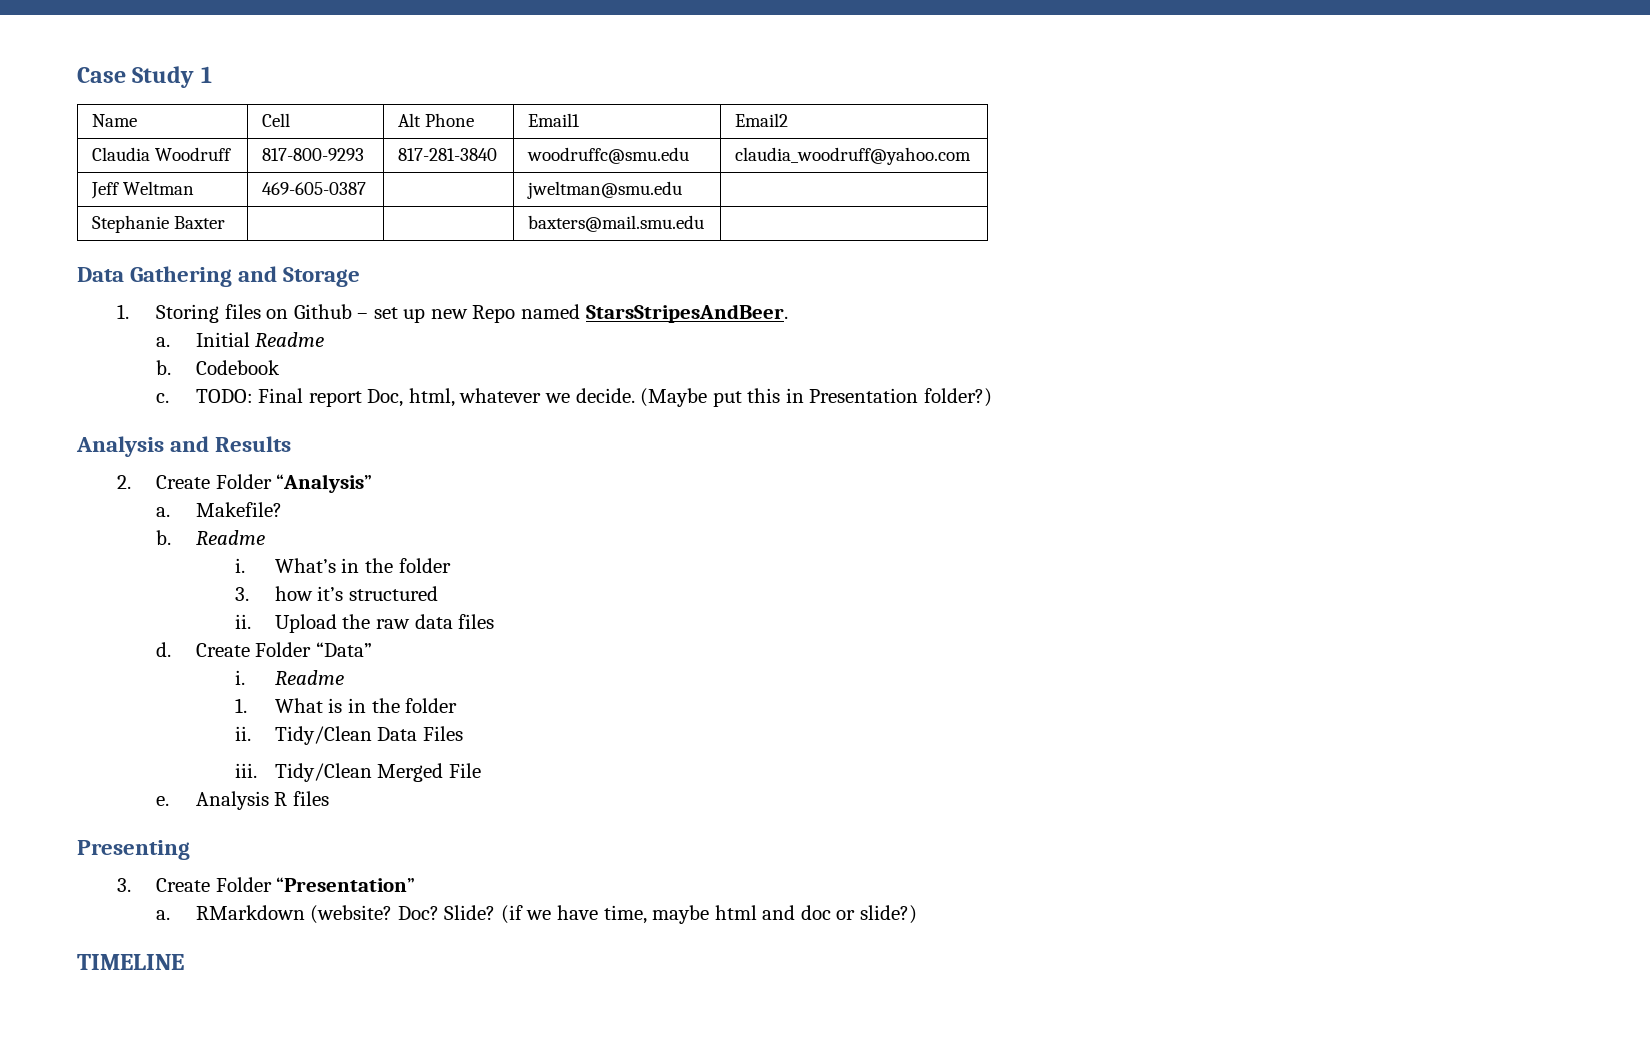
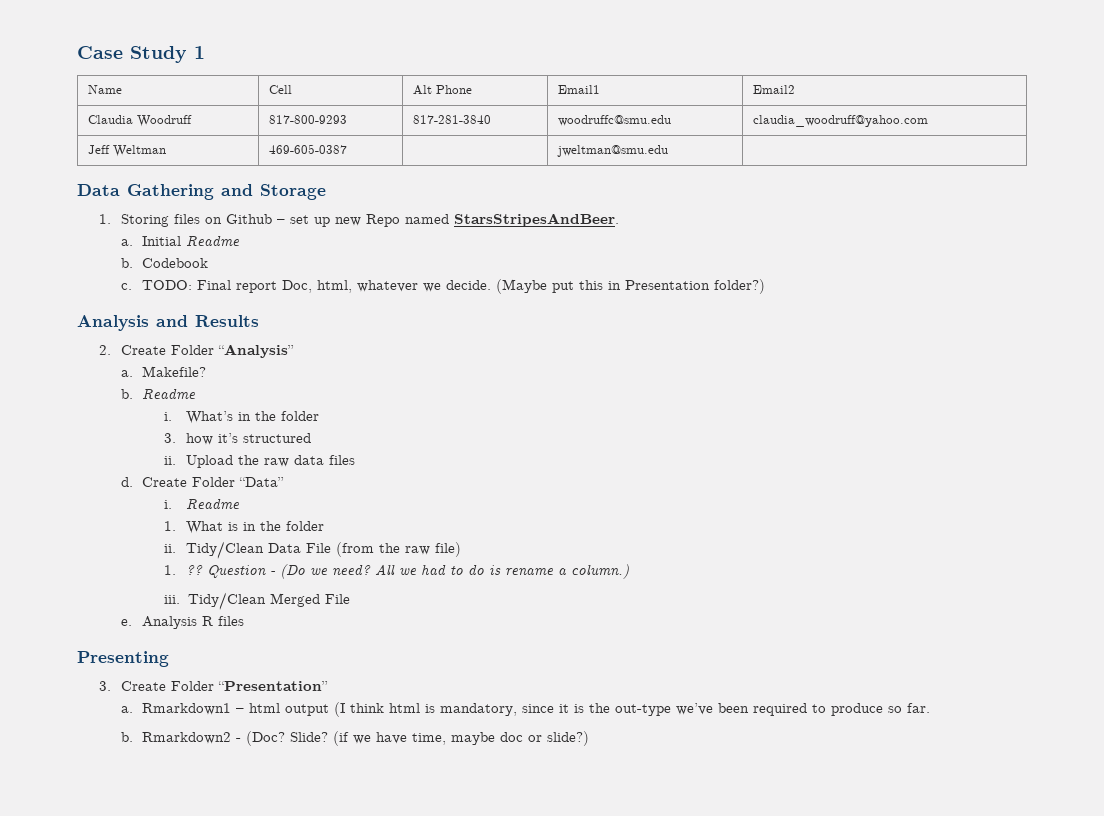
- Stephanie Baxter | | | baxters@mail.smu.edu |
- Tidy/Clean Data Files
+ Tidy/Clean Data File (from the raw file)
+ 1. ?? Question - (Do we need? All we had to do is rename a column.)
- RMarkdown (website? Doc?
+ Rmarkdown1 – html output (I think html is mandatory, since it is the out-type we’ve been required to produce so far.
+ b. Rmarkdown2 - (Doc?
- (if we have time, maybe html and doc or slide?)
+ (if we have time, maybe doc or slide?)
- TIMELINE

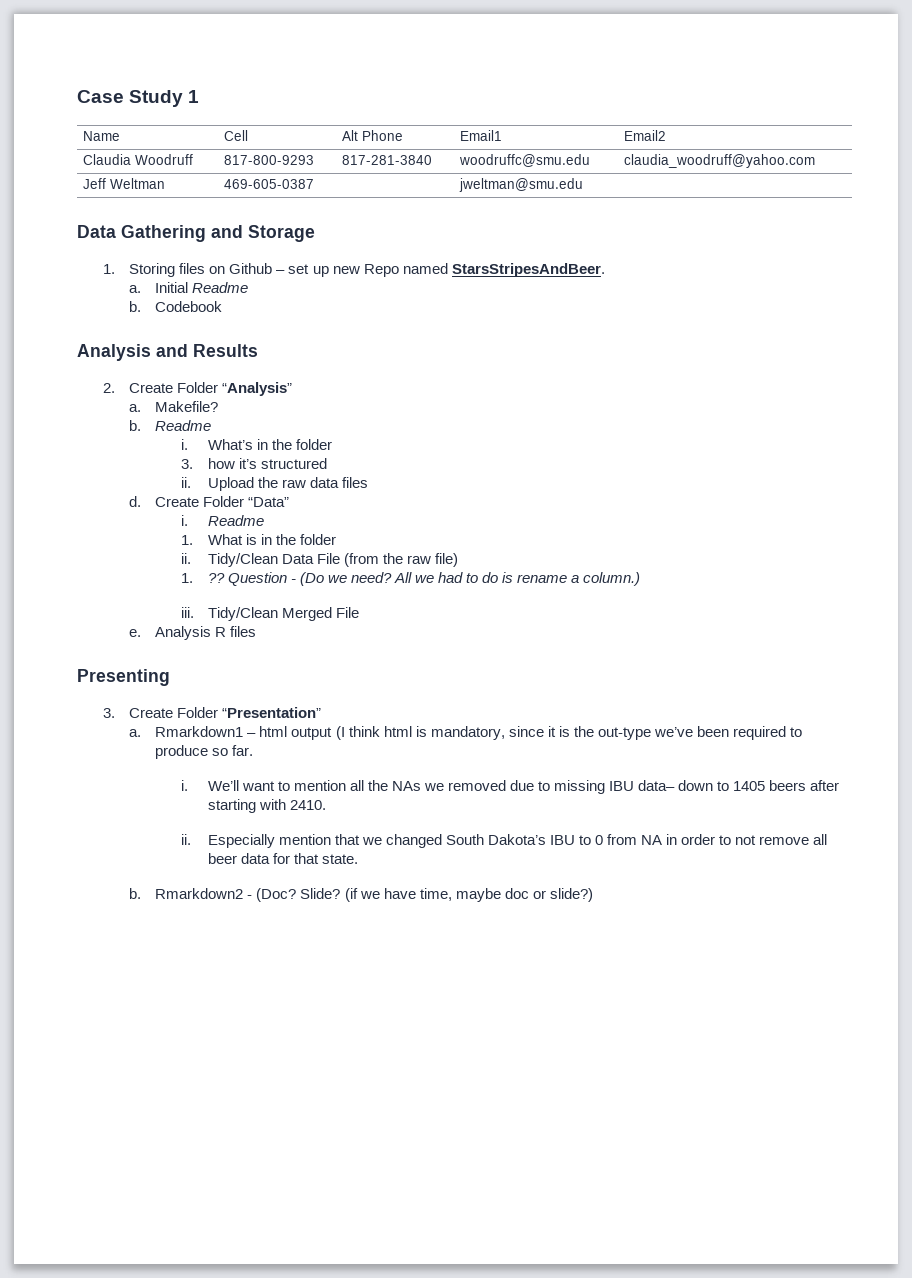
- c. TODO: Final report Doc, html, whatever we decide. (Maybe put this in Presentation folder?)
+ i. We’ll want to mention all the NAs we removed due to missing IBU data– down to 1405 beers after starting with 2410.
+ ii. Especially mention that we changed South Dakota’s IBU to 0 from NA in order to not remove all beer data for that state.

